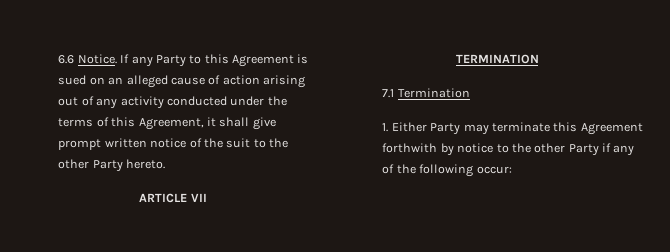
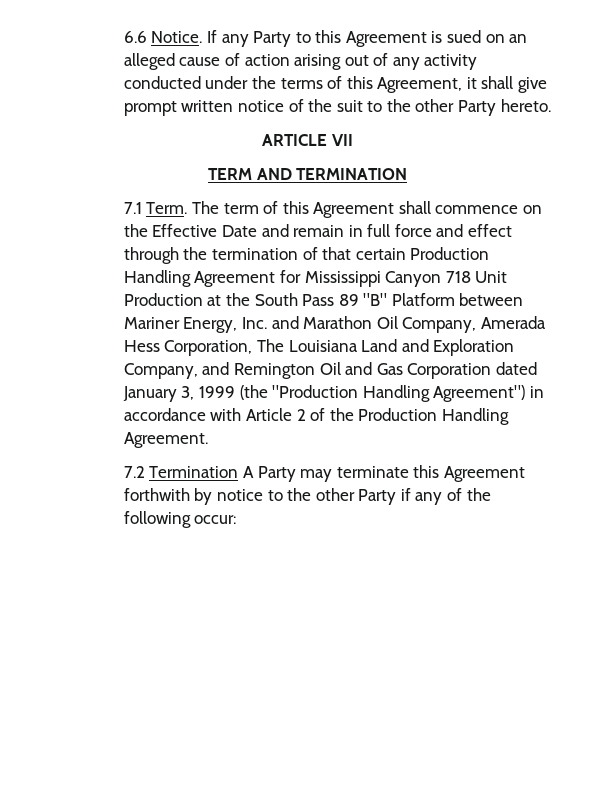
- TERMINATION
+ TERM AND TERMINATION
- 7.1 Termination
- 1. Either Party may terminate this Agreement forthwith by notice to the other Party if any of the following occur:
+ 7.1 Term. The term of this Agreement shall commence on the Effective Date and remain in full force and effect through the termination of that certain Production Handling Agreement for Mississippi Canyon 718 Unit Production at the South Pass 89 "B" Platform between Mariner Energy, Inc. and Marathon Oil Company, Amerada Hess Corporation, The Louisiana Land and Exploration Company, and Remington Oil and Gas Corporation dated January 3, 1999 (the "Production Handling Agreement") in accordance with Article 2 of the Production Handling Agreement.
+ 7.2 Termination A Party may terminate this Agreement forthwith by notice to the other Party if any of the following occur:

